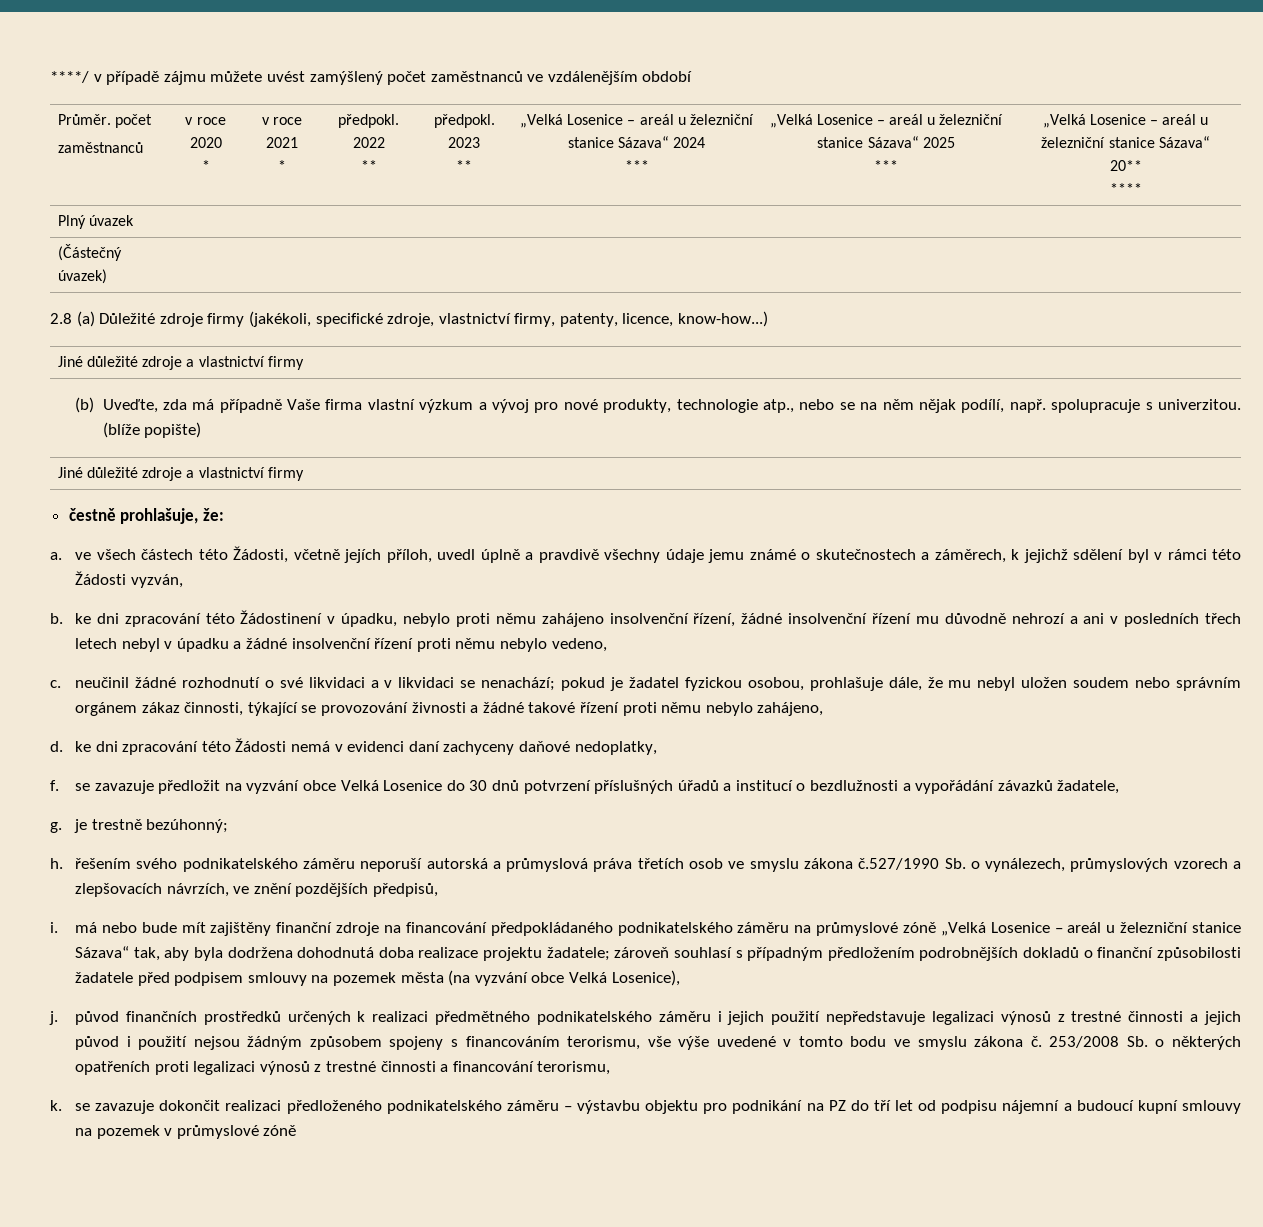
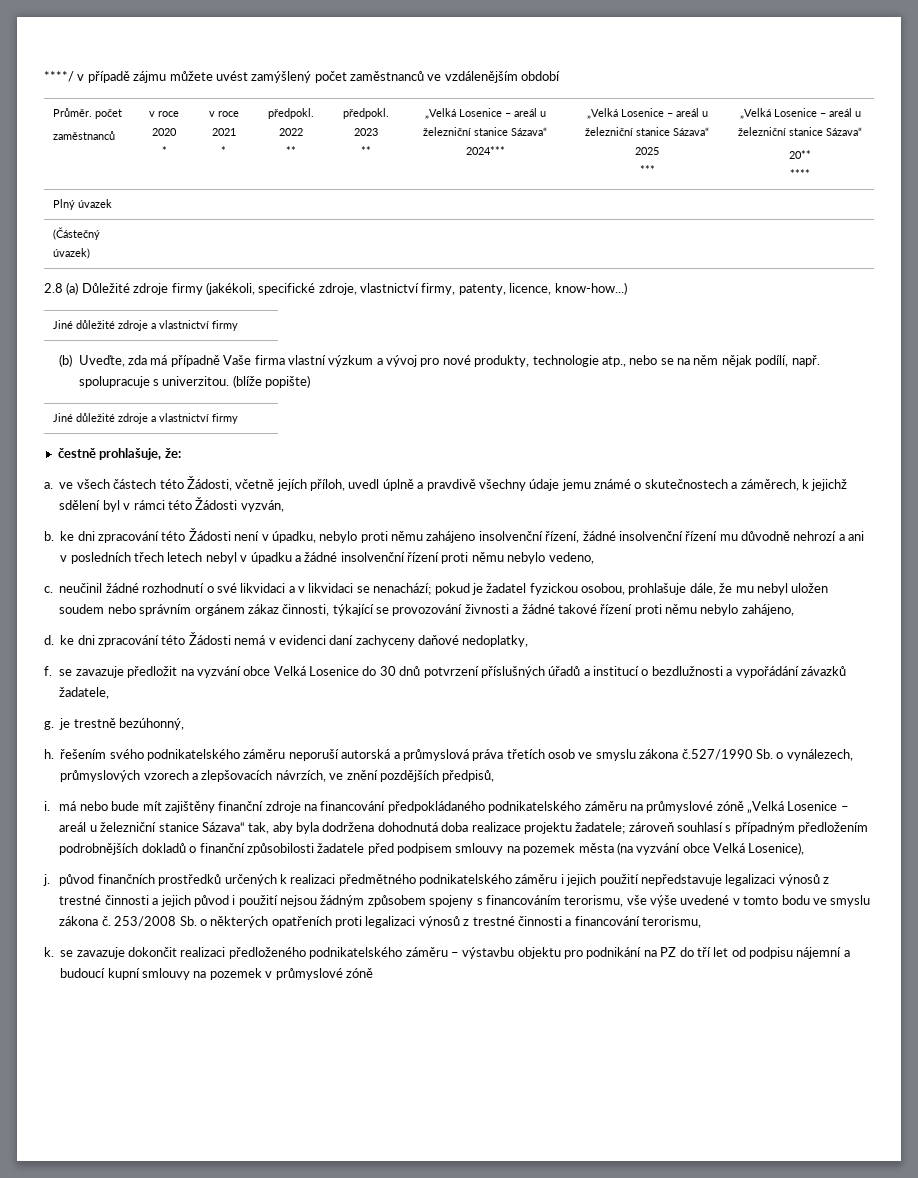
- „Velká Losenice – areál u železniční stanice Sázava“ 2024
- ***
+ „Velká Losenice – areál u železniční stanice Sázava“ 2024***
- b. ke dni zpracování této Žádostinení v úpadku, nebylo proti němu zahájeno insolvenční řízení, žádné insolvenční řízení mu důvodně nehrozí a ani v posledních třech letech nebyl v úpadku a žádné insolvenční řízení proti němu nebylo vedeno,
+ b. ke dni zpracování této Žádosti není v úpadku, nebylo proti němu zahájeno insolvenční řízení, žádné insolvenční řízení mu důvodně nehrozí a ani v posledních třech letech nebyl v úpadku a žádné insolvenční řízení proti němu nebylo vedeno,
- g. je trestně bezúhonný;
+ g. je trestně bezúhonný,

